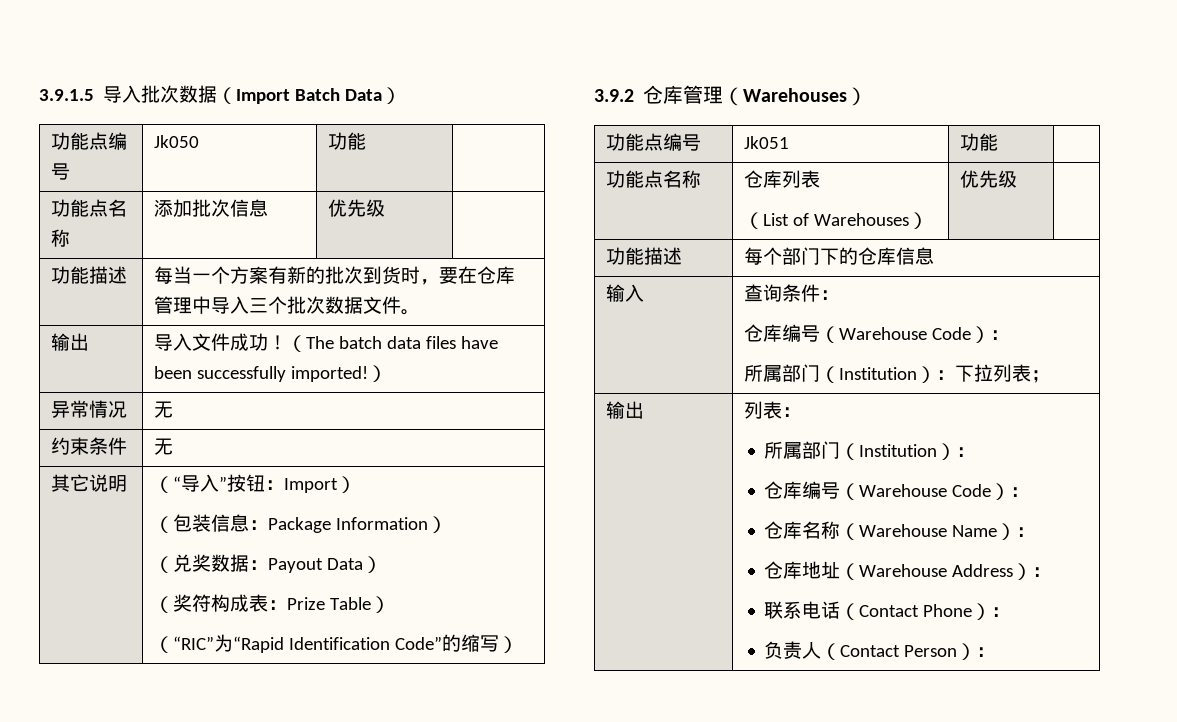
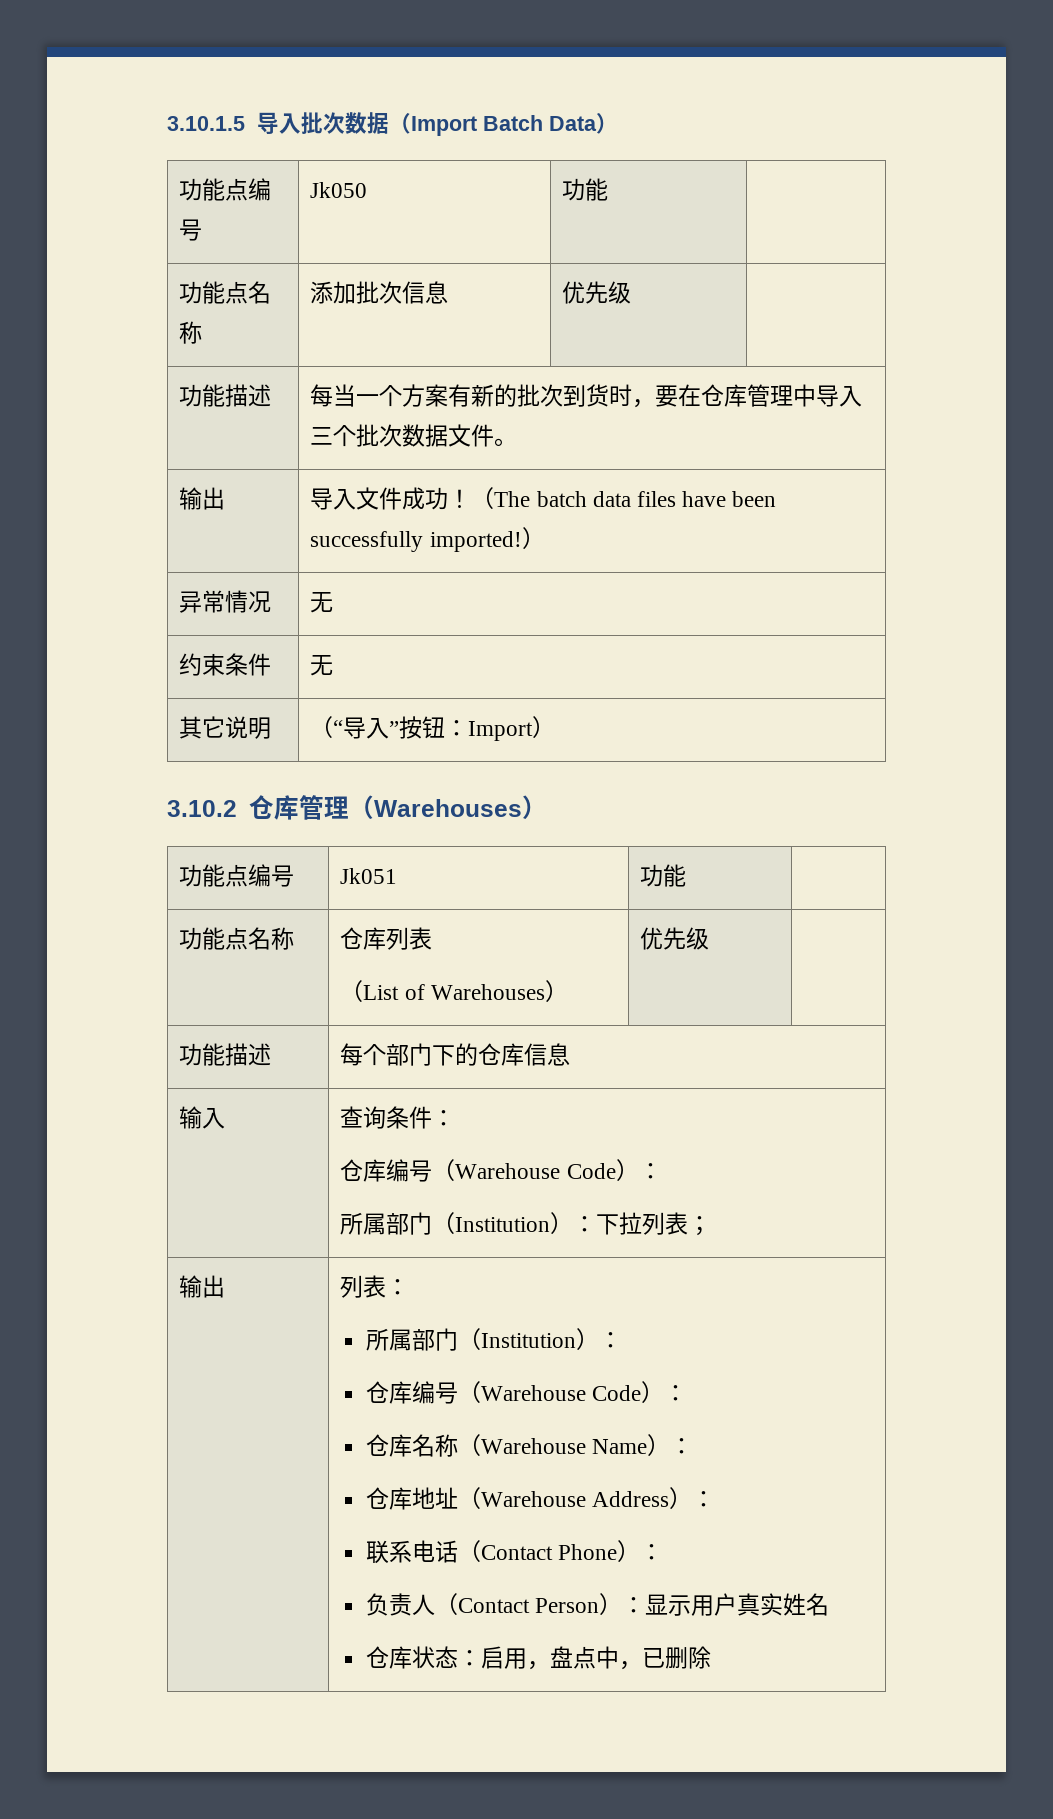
- 3.9.1.5导入批次数据（Import Batch Data）
+ 3.10.1.5导入批次数据（Import Batch Data）
  其它说明 | （“导入”按钮：Import）
- （包装信息：Package Information）
- （兑奖数据：Payout Data）
- （奖符构成表：Prize Table）
- （“RIC”为“Rapid Identification Code”的缩写）
- 3.9.2仓库管理（Warehouses）
+ 3.10.2仓库管理（Warehouses）
- 负责人（Contact Person）：
+ 负责人（Contact Person）：显示用户真实姓名
+ 仓库状态：启用，盘点中，已删除

